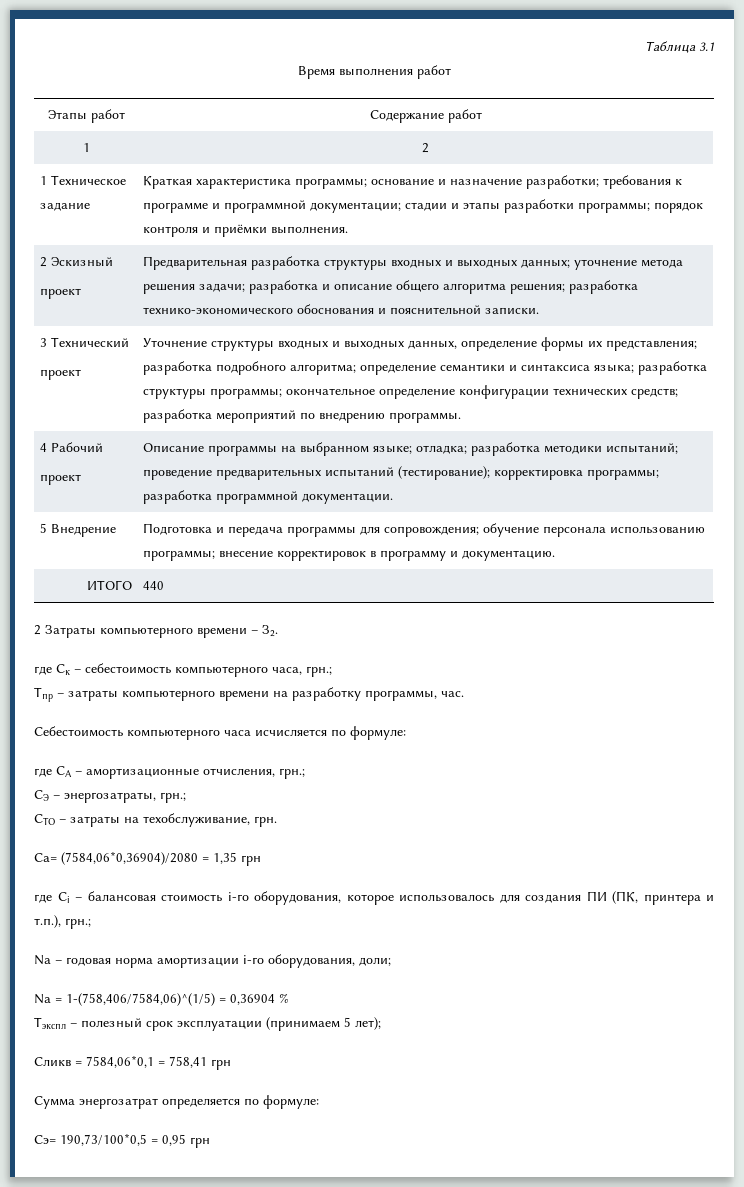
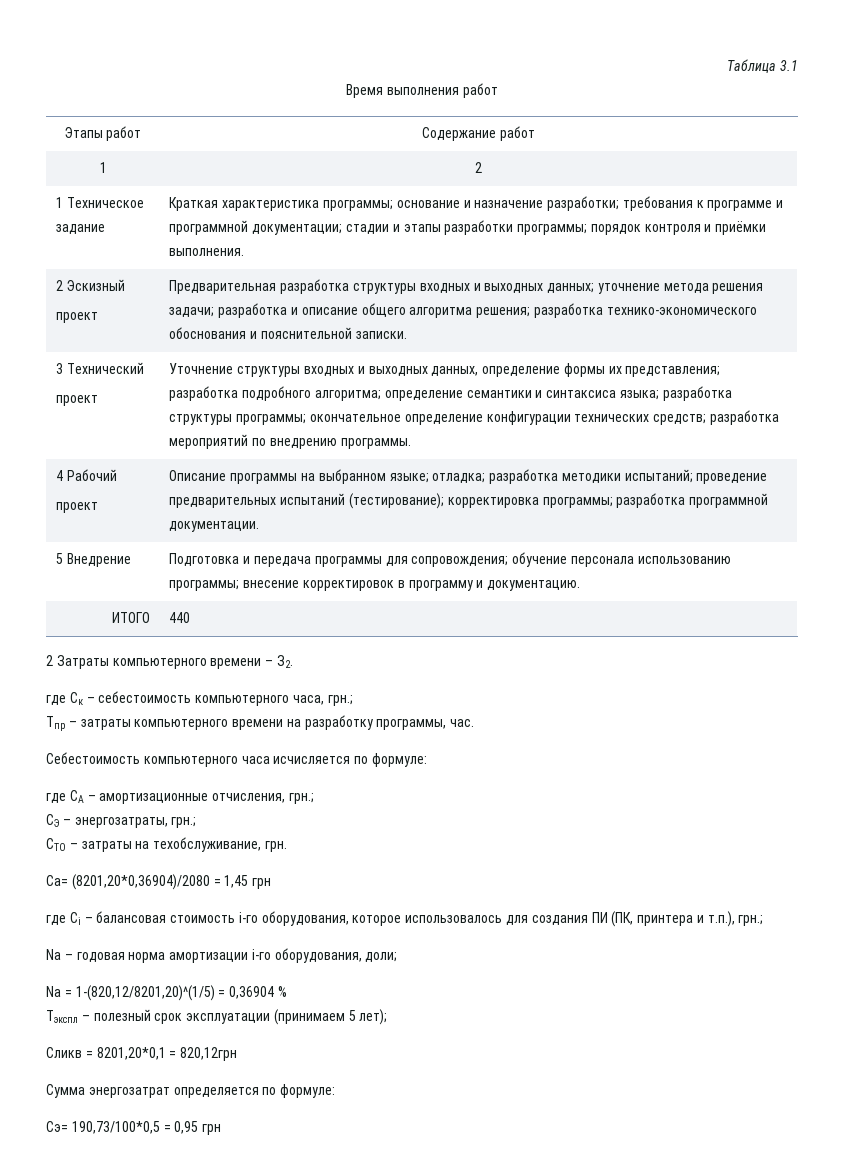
- Са= (7584,06*0,36904)/2080 = 1,35 грн
+ Са= (8201,20*0,36904)/2080 = 1,45 грн
- Na = 1-(758,406/7584,06)^(1/5) = 0,36904 %
+ Na = 1-(820,12/8201,20)^(1/5) = 0,36904 %
- Сликв = 7584,06*0,1 = 758,41 грн
+ Сликв = 8201,20*0,1 = 820,12грн

